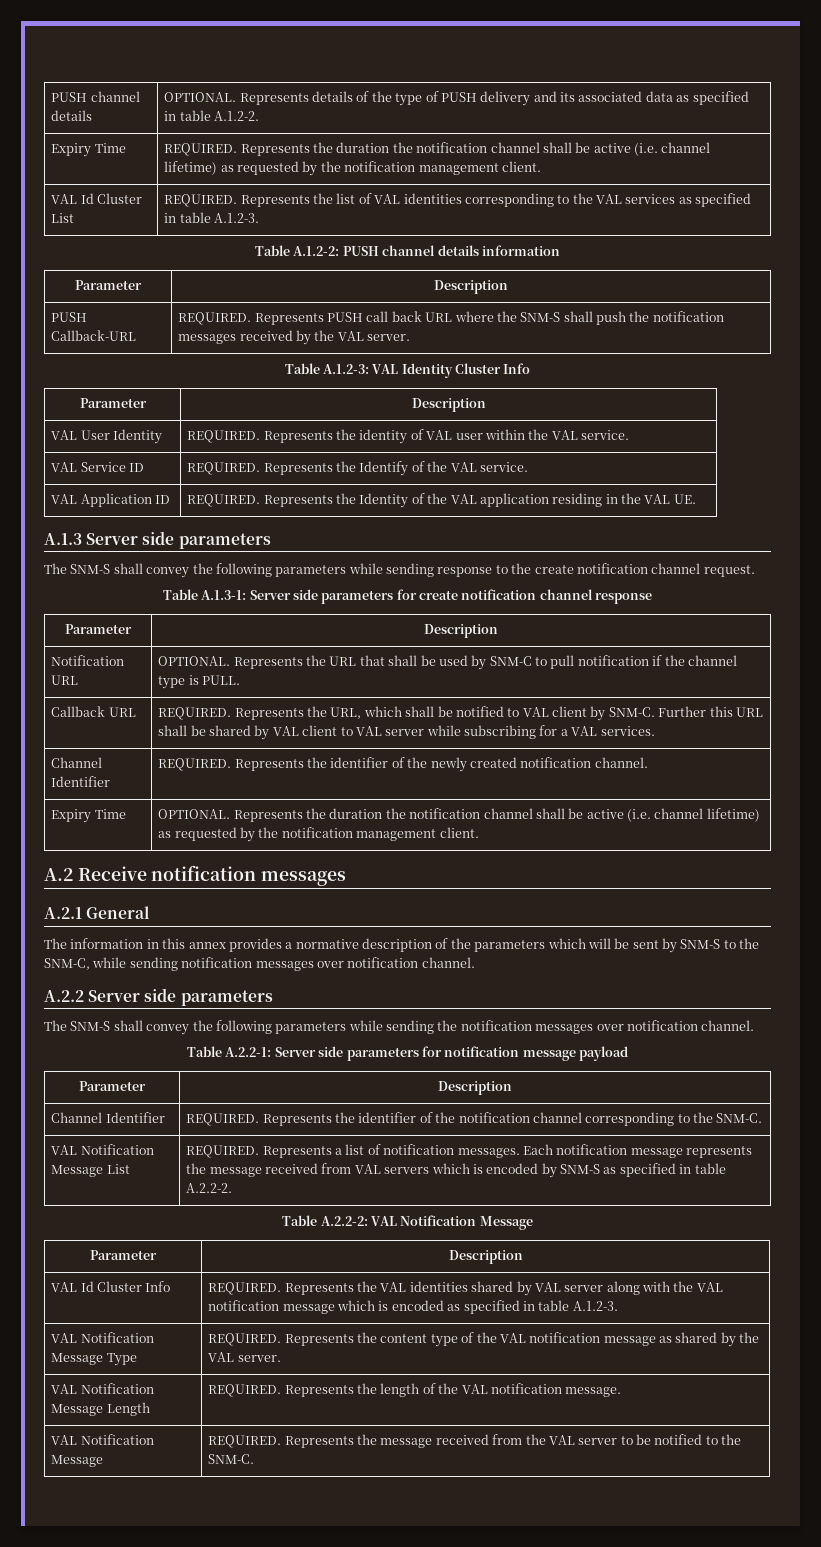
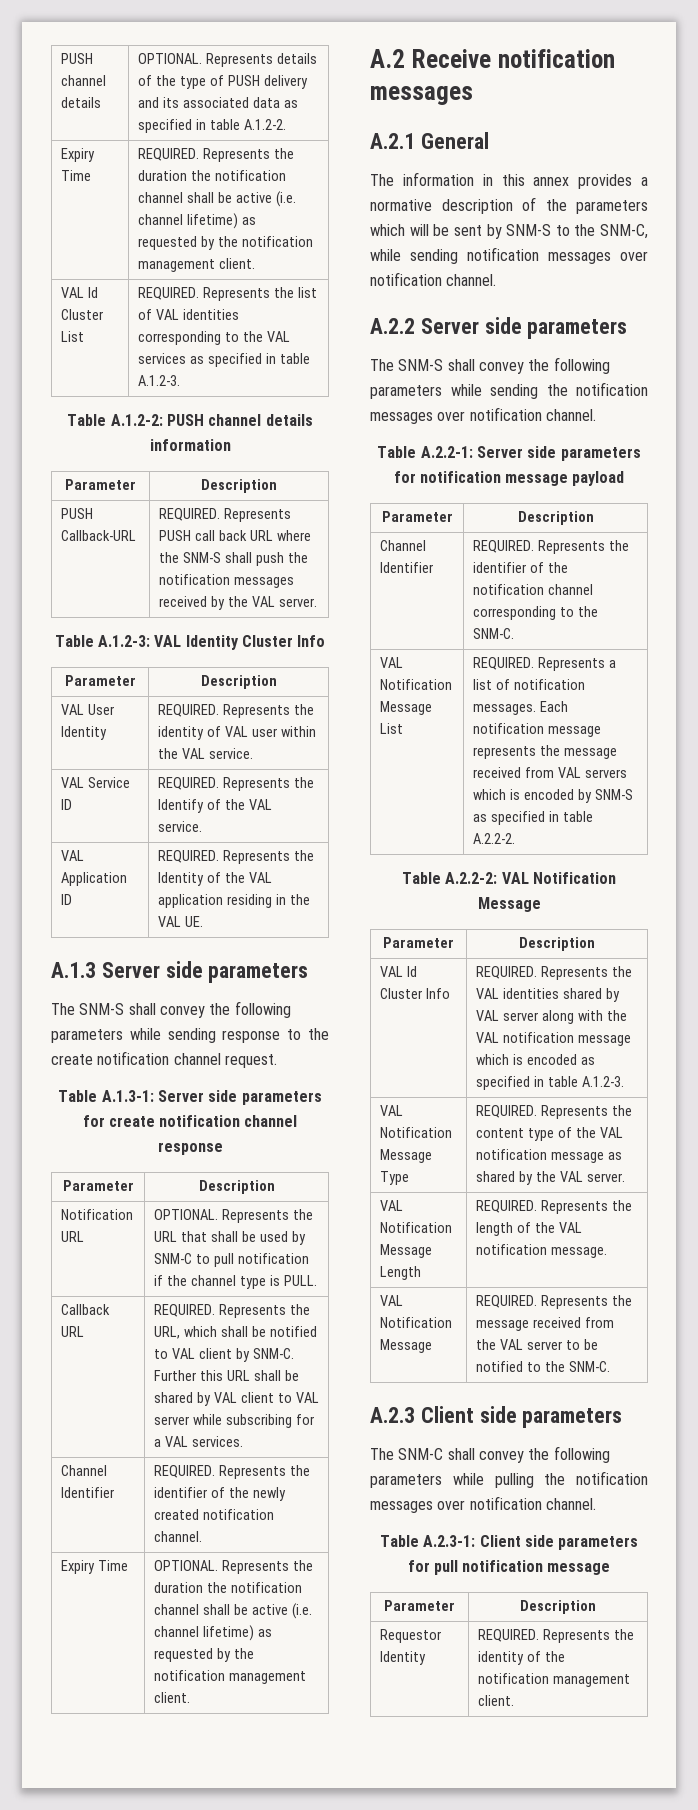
+ A.2.3 Client side parameters
+ The SNM-C shall convey the following parameters while pulling the notification messages over notification channel.
+ Table A.2.3-1: Client side parameters for pull notification message
+ Parameter | Description
+ Requestor Identity | REQUIRED. Represents the identity of the notification management client.

